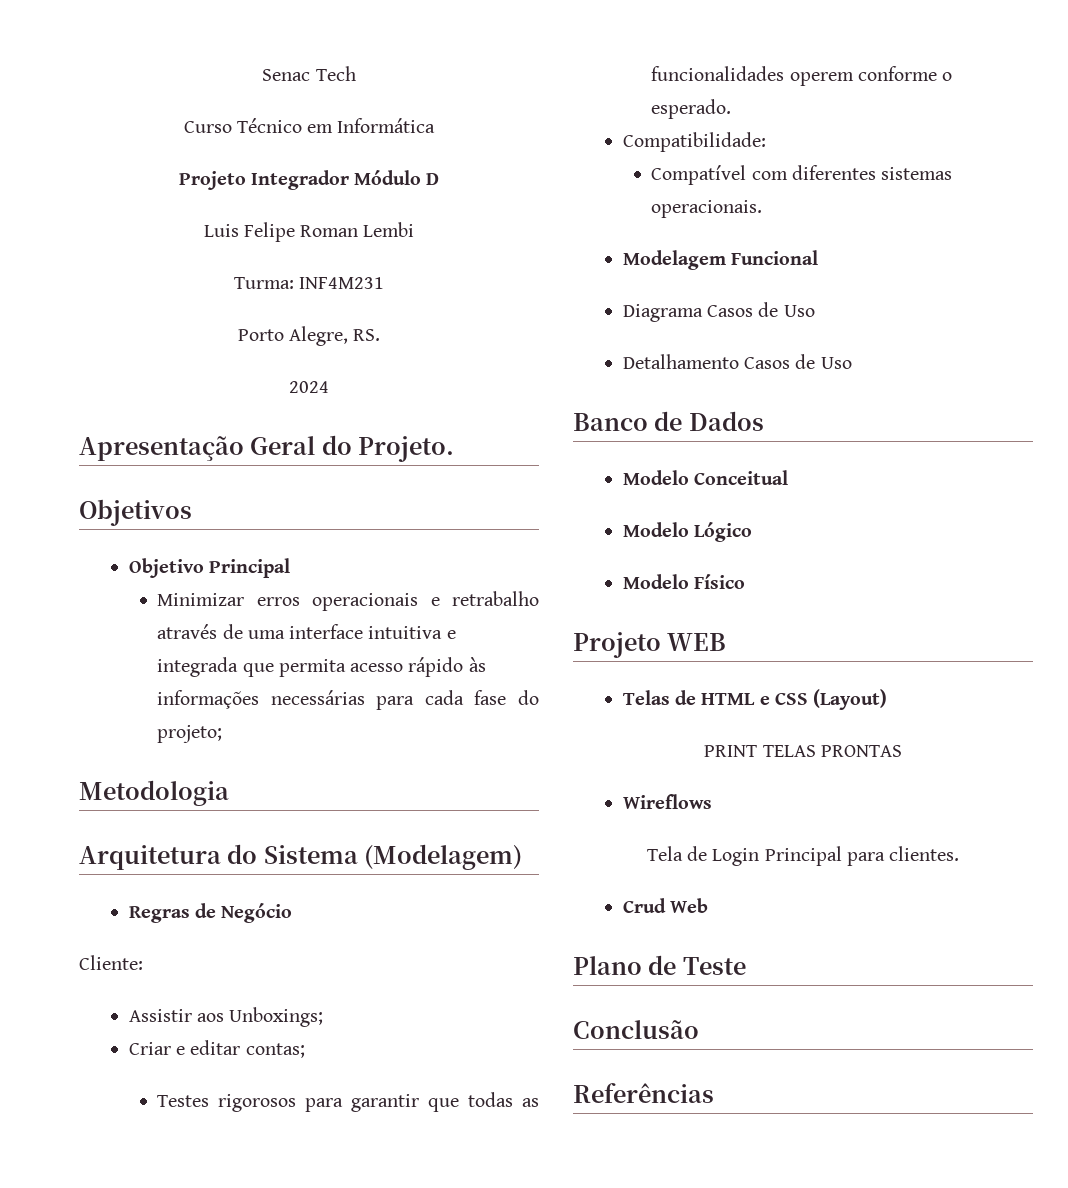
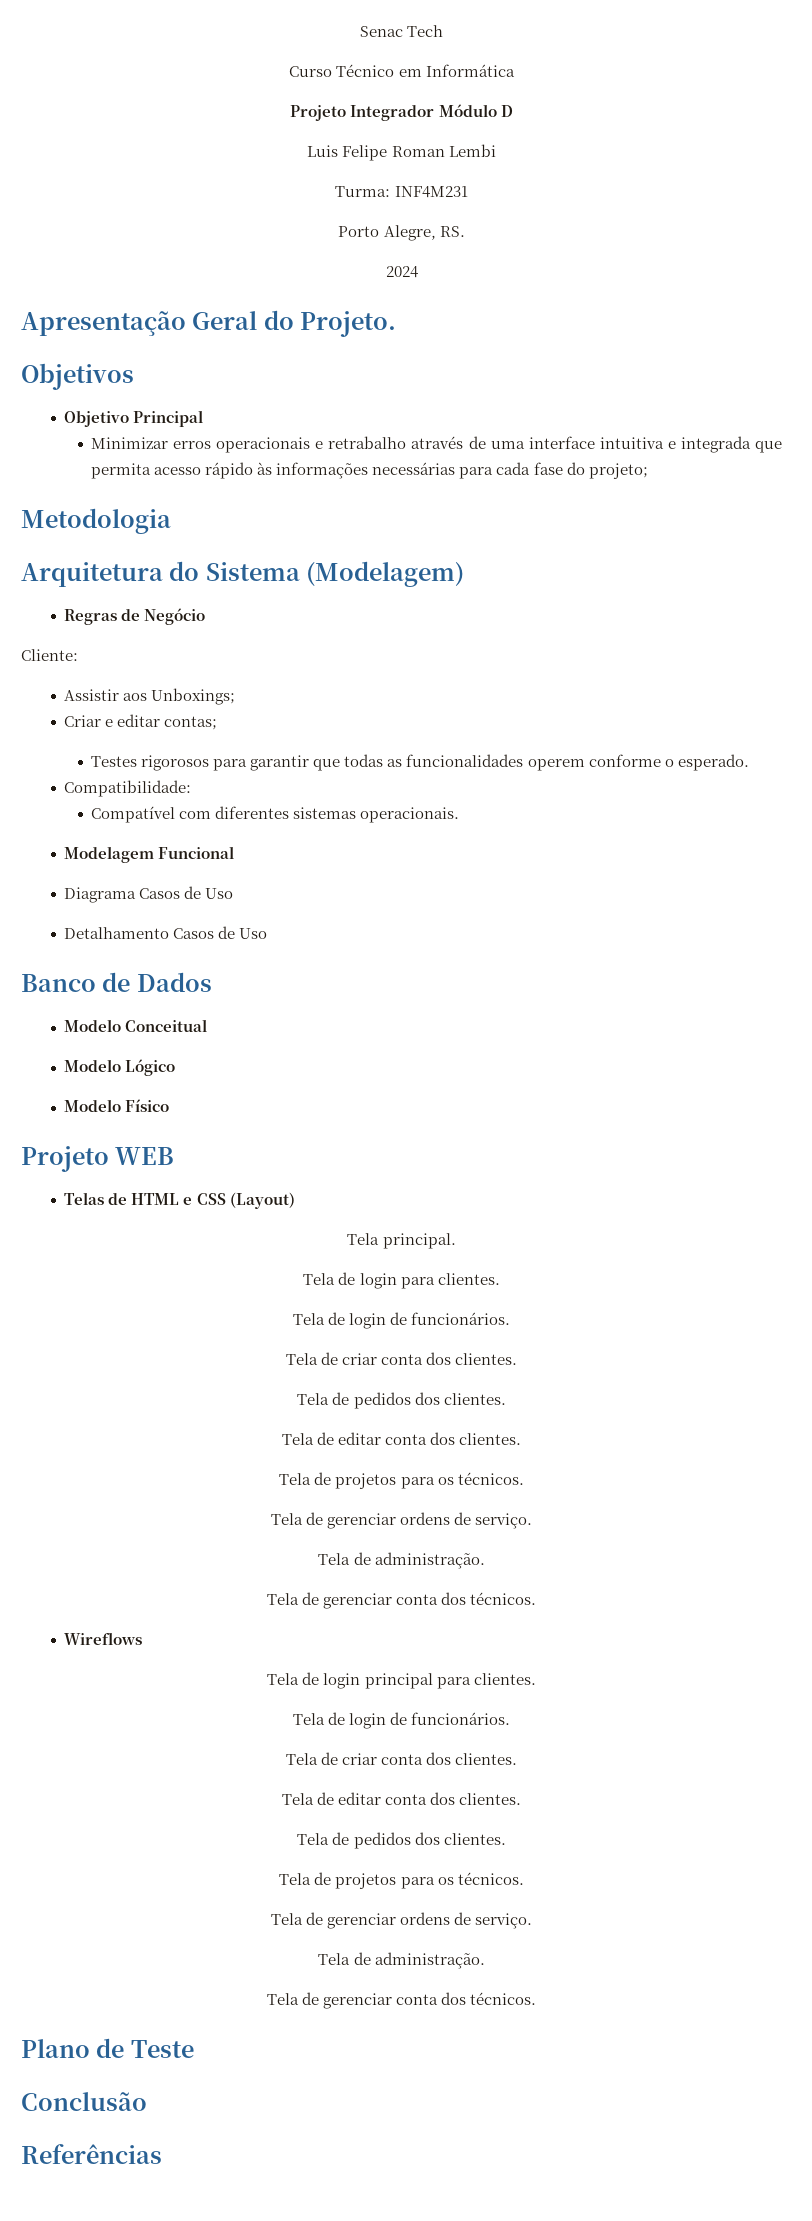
- PRINT TELAS PRONTAS
+ Tela principal.
+ Tela de login para clientes.
+ Tela de login de funcionários.
+ Tela de criar conta dos clientes.
+ Tela de pedidos dos clientes.
+ Tela de editar conta dos clientes.
+ Tela de projetos para os técnicos.
+ Tela de gerenciar ordens de serviço.
+ Tela de administração.
+ Tela de gerenciar conta dos técnicos.
- Tela de Login Principal para clientes.
- Crud Web
+ Tela de login principal para clientes.
+ Tela de login de funcionários.
+ Tela de criar conta dos clientes.
+ Tela de editar conta dos clientes.
+ Tela de pedidos dos clientes.
+ Tela de projetos para os técnicos.
+ Tela de gerenciar ordens de serviço.
+ Tela de administração.
+ Tela de gerenciar conta dos técnicos.

